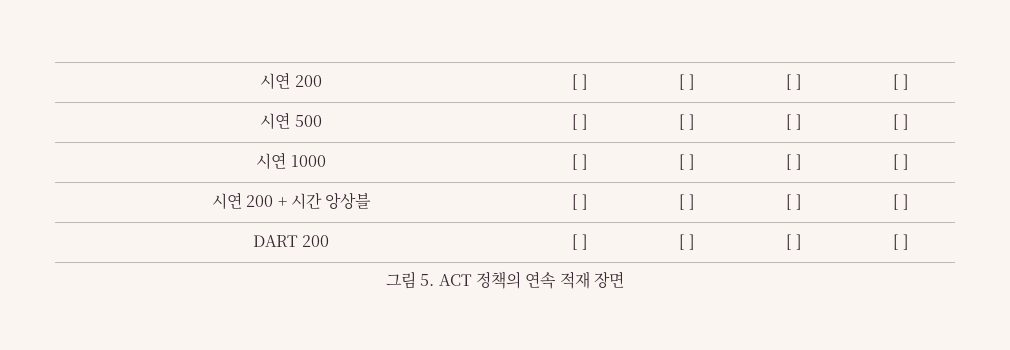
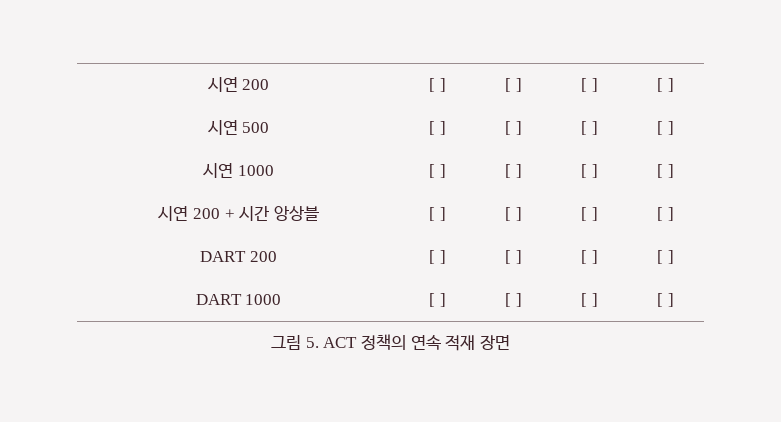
+ DART 1000 | [ ] | [ ] | [ ] | [ ]

